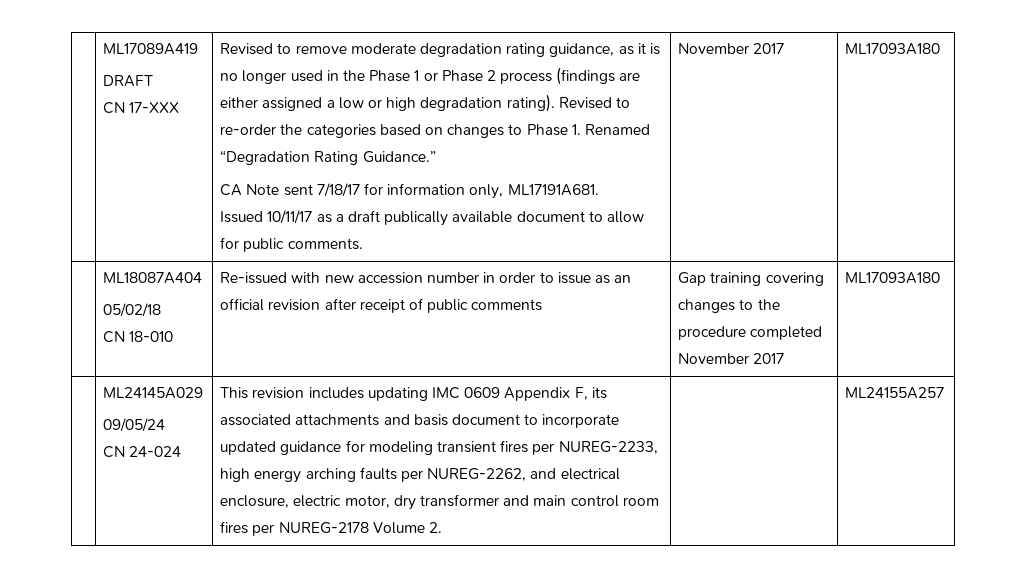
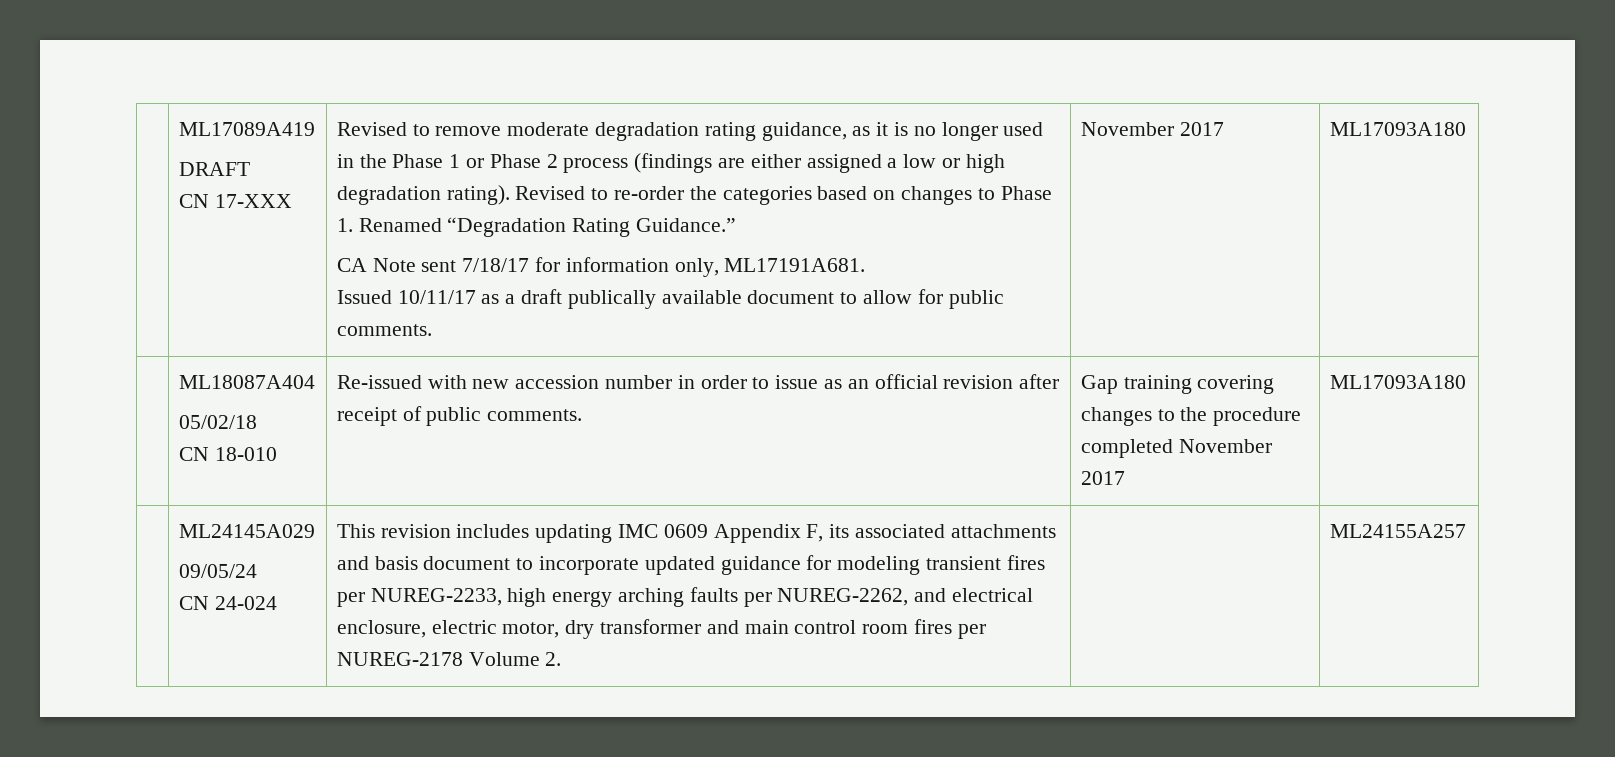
  | ML18087A404
  05/02/18
- CN 18-010 | Re-issued with new accession number in order to issue as an official revision after receipt of public comments | Gap training covering changes to the procedure completed November 2017 | ML17093A180
+ CN 18-010 | Re-issued with new accession number in order to issue as an official revision after receipt of public comments. | Gap training covering changes to the procedure completed November 2017 | ML17093A180

